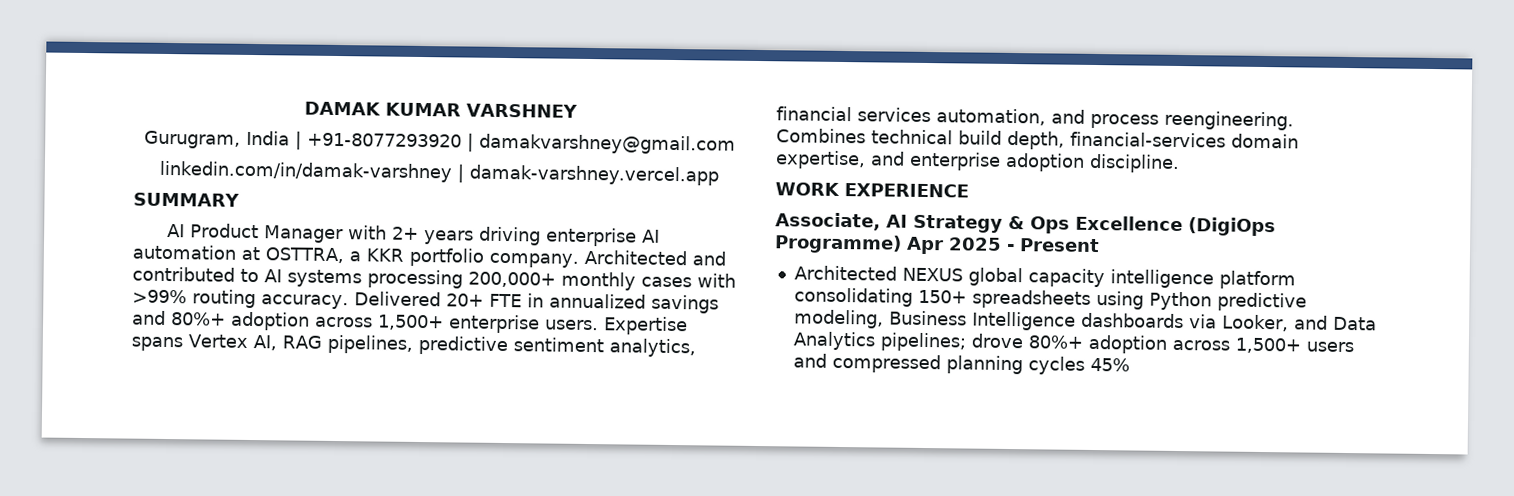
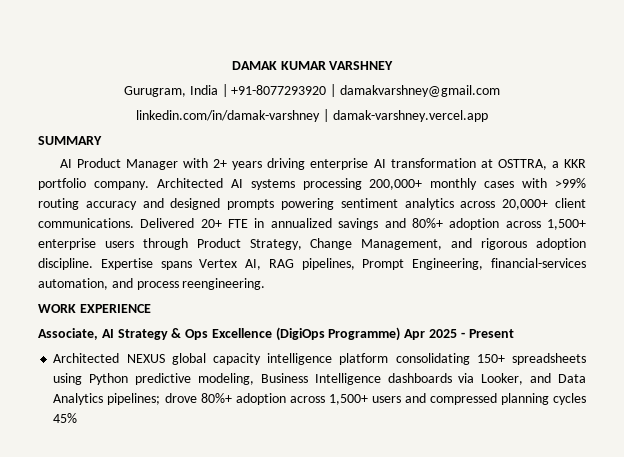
- AI Product Manager with 2+ years driving enterprise AI automation at OSTTRA, a KKR portfolio company.
+ AI Product Manager with 2+ years driving enterprise AI transformation at OSTTRA, a KKR portfolio company.
- Architected and contributed to AI systems processing 200,000+ monthly cases with >99% routing accuracy.
+ Architected AI systems processing 200,000+ monthly cases with >99% routing accuracy and designed prompts powering sentiment analytics across 20,000+ client communications.
- Delivered 20+ FTE in annualized savings and 80%+ adoption across 1,500+ enterprise users.
+ Delivered 20+ FTE in annualized savings and 80%+ adoption across 1,500+ enterprise users through Product Strategy, Change Management, and rigorous adoption discipline.
- Expertise spans Vertex AI, RAG pipelines, predictive sentiment analytics, financial services automation, and process reengineering. Combines technical build depth, financial-services domain expertise, and enterprise adoption discipline.
+ Expertise spans Vertex AI, RAG pipelines, Prompt Engineering, financial-services automation, and process reengineering.

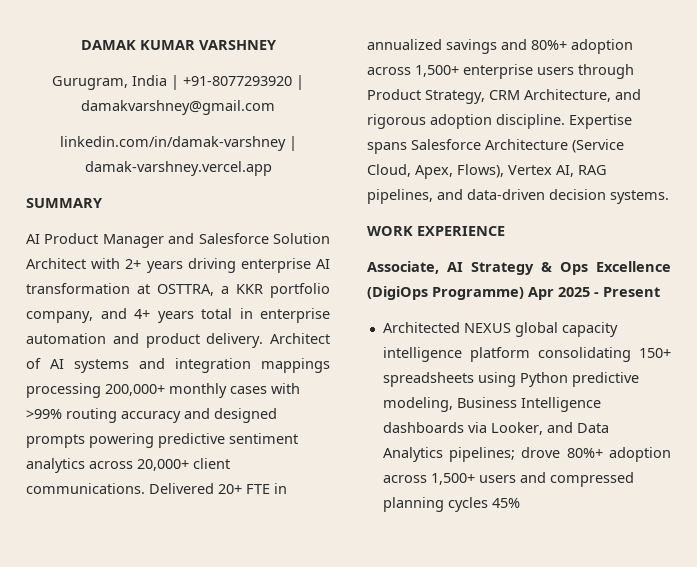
- AI Product Manager with 2+ years driving enterprise AI transformation at OSTTRA, a KKR portfolio company. Architected AI systems processing 200,000+ monthly cases with >99% routing accuracy and designed prompts powering sentiment analytics across 20,000+ client communications.
+ AI Product Manager and Salesforce Solution Architect with 2+ years driving enterprise AI transformation at OSTTRA, a KKR portfolio company, and 4+ years total in enterprise automation and product delivery. Architect of AI systems and integration mappings processing 200,000+ monthly cases with >99% routing accuracy and designed prompts powering predictive sentiment analytics across 20,000+ client communications.
- Delivered 20+ FTE in annualized savings and 80%+ adoption across 1,500+ enterprise users through Product Strategy, Change Management, and rigorous adoption discipline.
+ Delivered 20+ FTE in annualized savings and 80%+ adoption across 1,500+ enterprise users through Product Strategy, CRM Architecture, and rigorous adoption discipline.
- Expertise spans Vertex AI, RAG pipelines, Prompt Engineering, financial-services automation, and process reengineering.
+ Expertise spans Salesforce Architecture (Service Cloud, Apex, Flows), Vertex AI, RAG pipelines, and data-driven decision systems.

